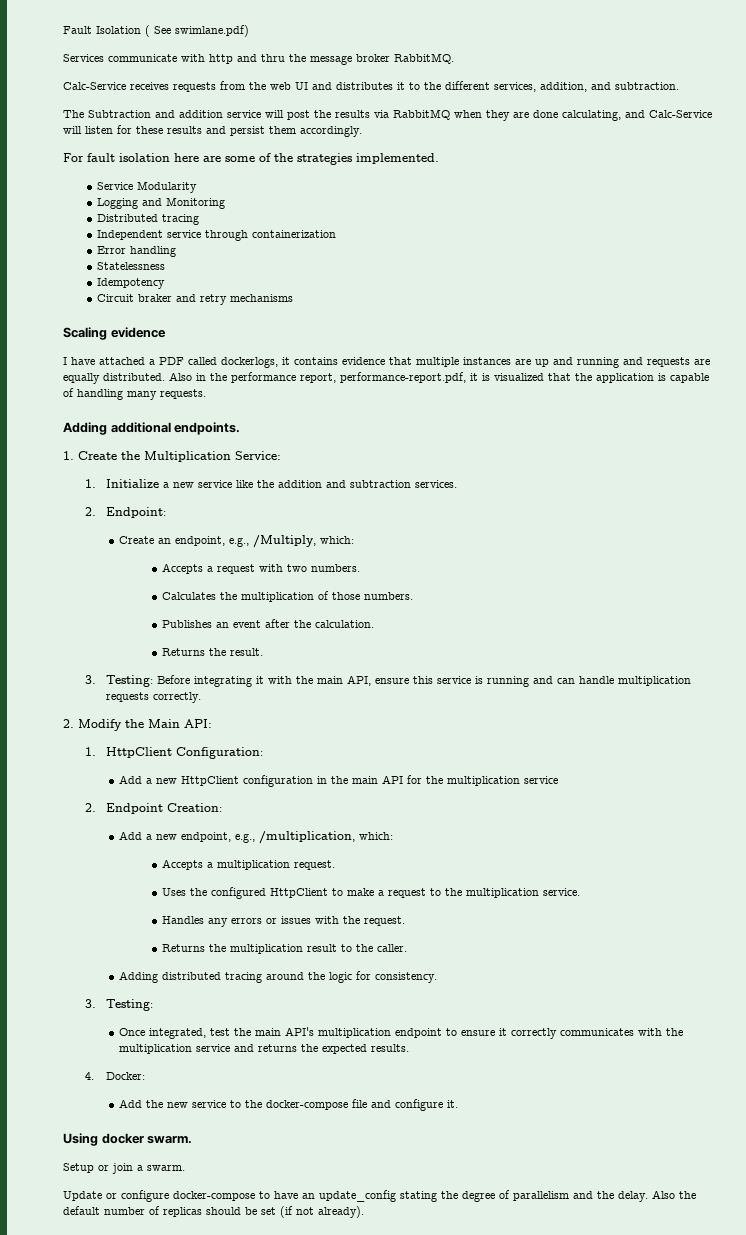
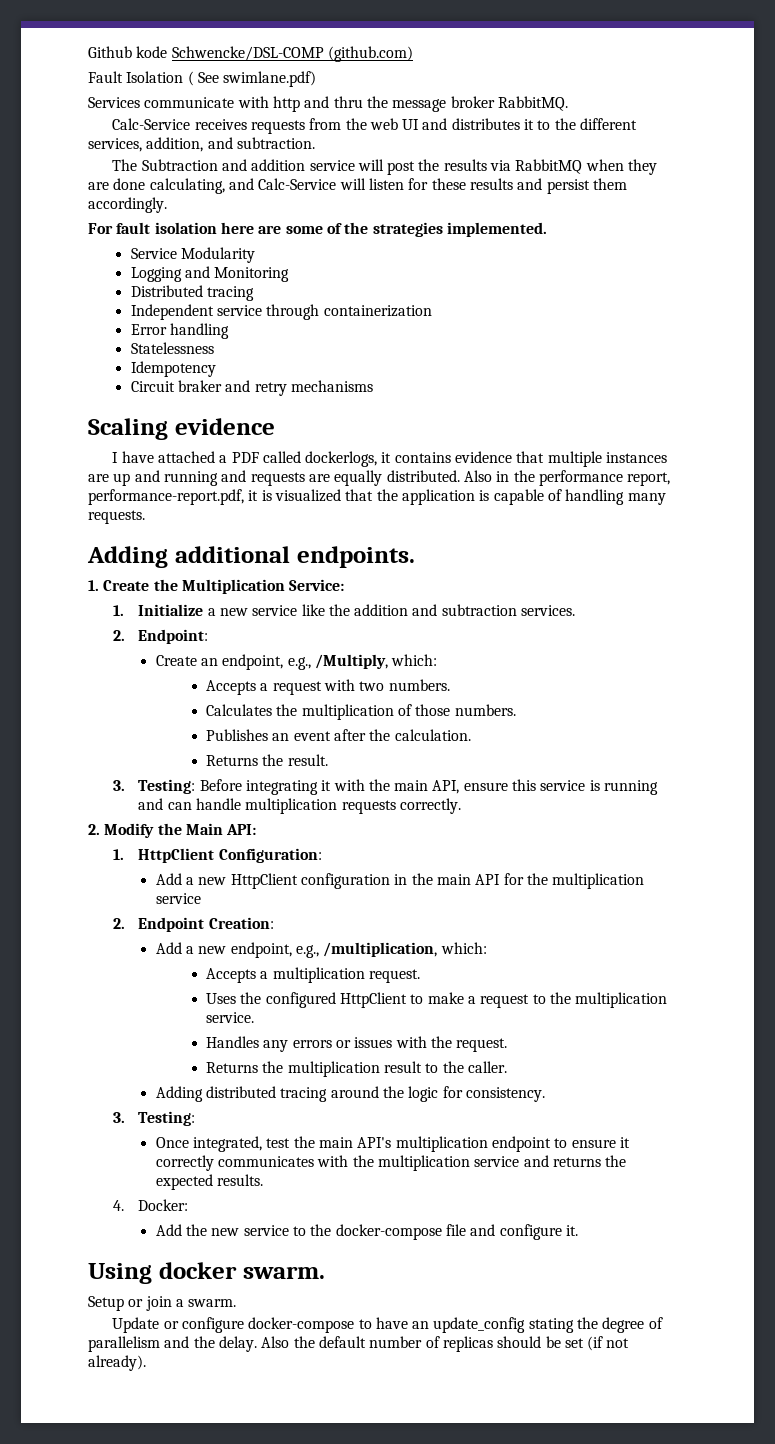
+ Github kode Schwencke/DSL-COMP (github.com)

